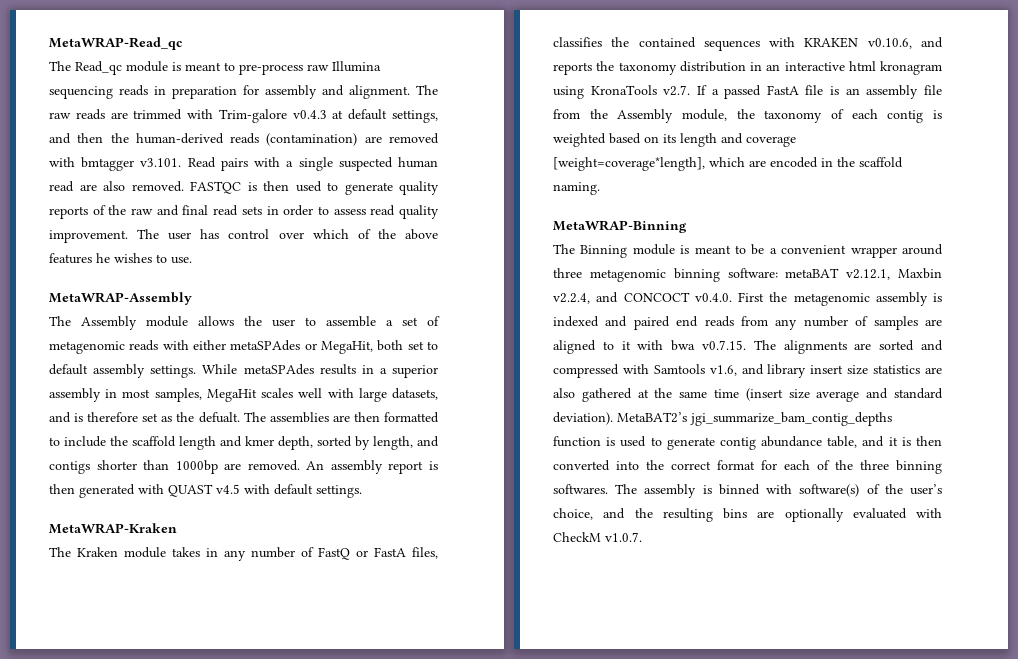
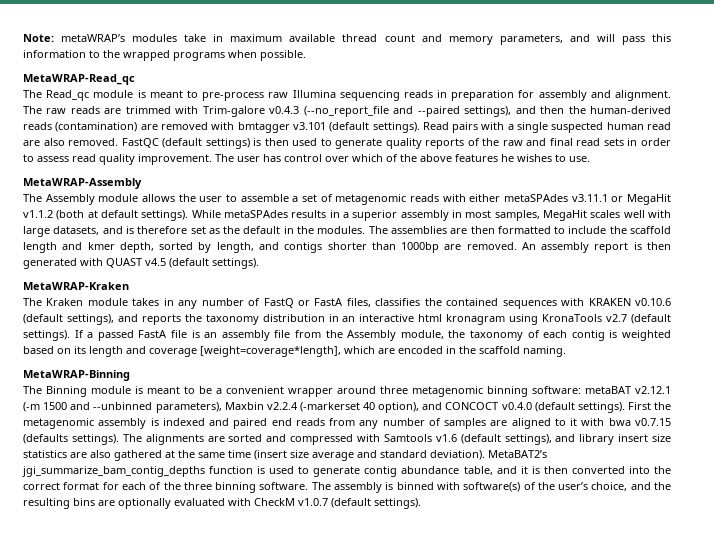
+ Note: metaWRAP’s modules take in maximum available thread count and memory parameters, and will pass this information to the wrapped programs when possible.
- The raw reads are trimmed with Trim-galore v0.4.3 at default settings, and then the human-derived reads (contamination) are removed with bmtagger v3.101. Read pairs with a single suspected human read are also removed.
+ The raw reads are trimmed with Trim-galore v0.4.3 (--no_report_file and --paired settings), and then the human-derived reads (contamination) are removed with bmtagger v3.101 (default settings). Read pairs with a single suspected human read are also removed.
- FASTQC is then used to generate quality reports of the raw and final read sets in order to assess read quality improvement.
+ FastQC (default settings) is then used to generate quality reports of the raw and final read sets in order to assess read quality improvement.
- The Assembly module allows the user to assemble a set of metagenomic reads with either metaSPAdes or MegaHit, both set to default assembly settings.
+ The Assembly module allows the user to assemble a set of metagenomic reads with either metaSPAdes v3.11.1 or MegaHit v1.1.2 (both at default settings).
- While metaSPAdes results in a superior assembly in most samples, MegaHit scales well with large datasets, and is therefore set as the defualt.
+ While metaSPAdes results in a superior assembly in most samples, MegaHit scales well with large datasets, and is therefore set as the default in the modules.
- An assembly report is then generated with QUAST v4.5 with default settings.
+ An assembly report is then generated with QUAST v4.5 (default settings).
- The Kraken module takes in any number of FastQ or FastA files, classifies the contained sequences with KRAKEN v0.10.6, and reports the taxonomy distribution in an interactive html kronagram using KronaTools v2.7. If a passed FastA file is an assembly file from the Assembly module, the taxonomy of each contig is weighted based on its length and coverage [weight=coverage*length], which are encoded in the scaffold naming.
+ The Kraken module takes in any number of FastQ or FastA files, classifies the contained sequences with KRAKEN v0.10.6 (default settings), and reports the taxonomy distribution in an interactive html kronagram using KronaTools v2.7 (default settings). If a passed FastA file is an assembly file from the Assembly module, the taxonomy of each contig is weighted based on its length and coverage [weight=coverage*length], which are encoded in the scaffold naming.
- metaBAT v2.12.1, Maxbin v2.2.4, and CONCOCT v0.4.0. First the metagenomic assembly is indexed and paired end reads from any number of samples are aligned to it with bwa v0.7.15. The alignments are sorted and compressed with Samtools v1.6, and library insert size statistics are also gathered at the same time (insert size average and standard deviation).
+ metaBAT v2.12.1 (-m 1500 and --unbinned parameters), Maxbin v2.2.4 (-markerset 40 option), and CONCOCT v0.4.0 (default settings). First the metagenomic assembly is indexed and paired end reads from any number of samples are aligned to it with bwa v0.7.15 (defaults settings). The alignments are sorted and compressed with Samtools v1.6 (default settings), and library insert size statistics are also gathered at the same time (insert size average and standard deviation).
- MetaBAT2’s jgi_summarize_bam_contig_depths function is used to generate contig abundance table, and it is then converted into the correct format for each of the three binning softwares.
+ MetaBAT2’s jgi_summarize_bam_contig_depths function is used to generate contig abundance table, and it is then converted into the correct format for each of the three binning software.
- The assembly is binned with software(s) of the user’s choice, and the resulting bins are optionally evaluated with CheckM v1.0.7.
+ The assembly is binned with software(s) of the user’s choice, and the resulting bins are optionally evaluated with CheckM v1.0.7 (default settings).

